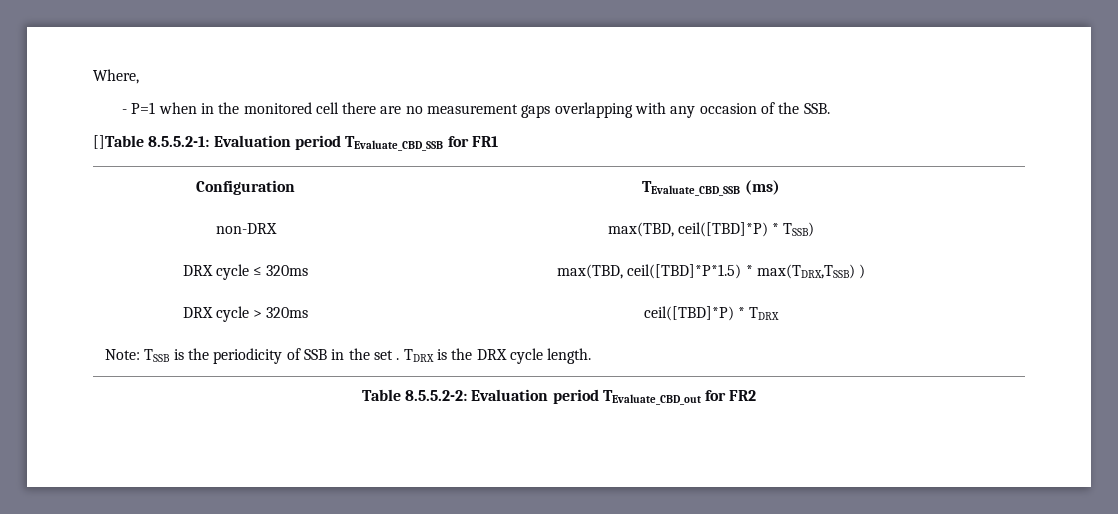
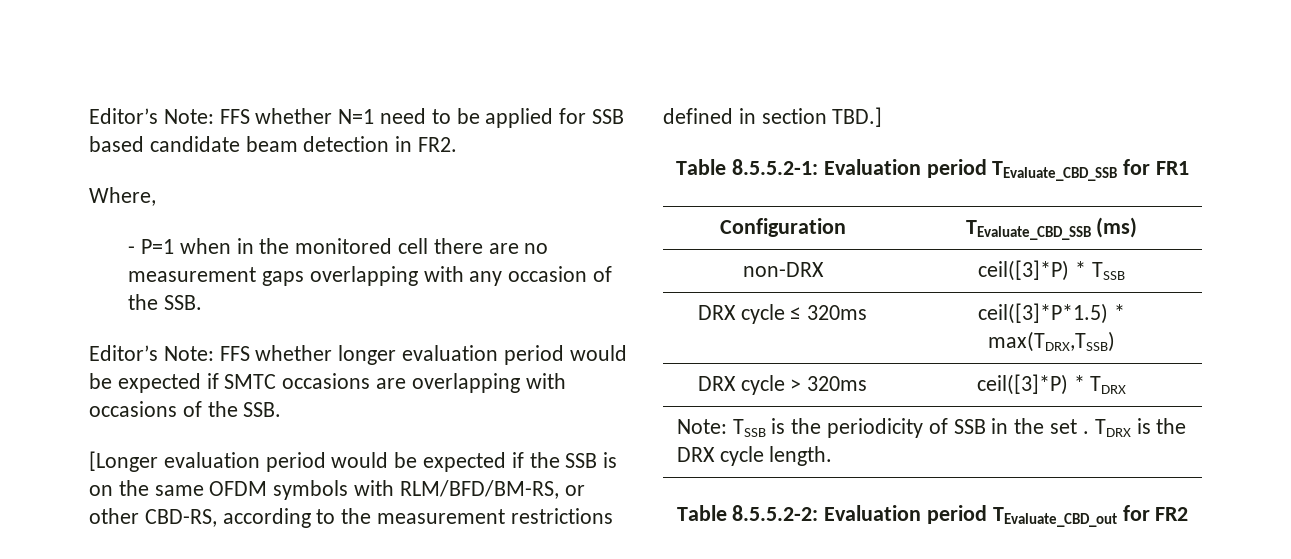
+ Editor’s Note: FFS whether N=1 need to be applied for SSB based candidate beam detection in FR2.
- []Table 8.5.5.2-1: Evaluation period TEvaluate_CBD_SSB for FR1
+ Editor’s Note: FFS whether longer evaluation period would be expected if SMTC occasions are overlapping with occasions of the SSB.
+ [Longer evaluation period would be expected if the SSB is on the same OFDM symbols with RLM/BFD/BM-RS, or other CBD-RS, according to the measurement restrictions defined in section TBD.]
+ Table 8.5.5.2-1: Evaluation period TEvaluate_CBD_SSB for FR1
- non-DRX | max(TBD, ceil([TBD]*P) * TSSB)
+ non-DRX | ceil([3]*P) * TSSB
- DRX cycle ≤ 320ms | max(TBD, ceil([TBD]*P*1.5) * max(TDRX,TSSB) )
+ DRX cycle ≤ 320ms | ceil([3]*P*1.5) * max(TDRX,TSSB)
- DRX cycle > 320ms | ceil([TBD]*P) * TDRX
+ DRX cycle > 320ms | ceil([3]*P) * TDRX

